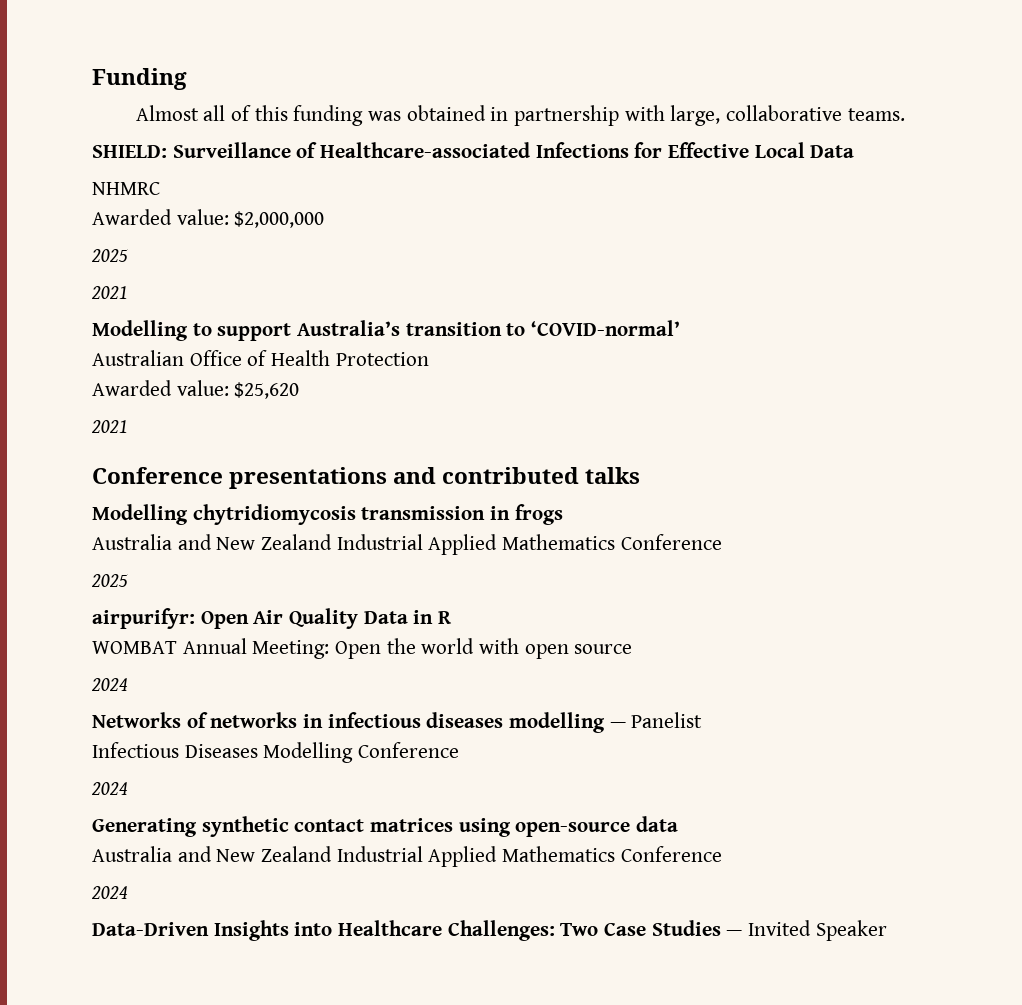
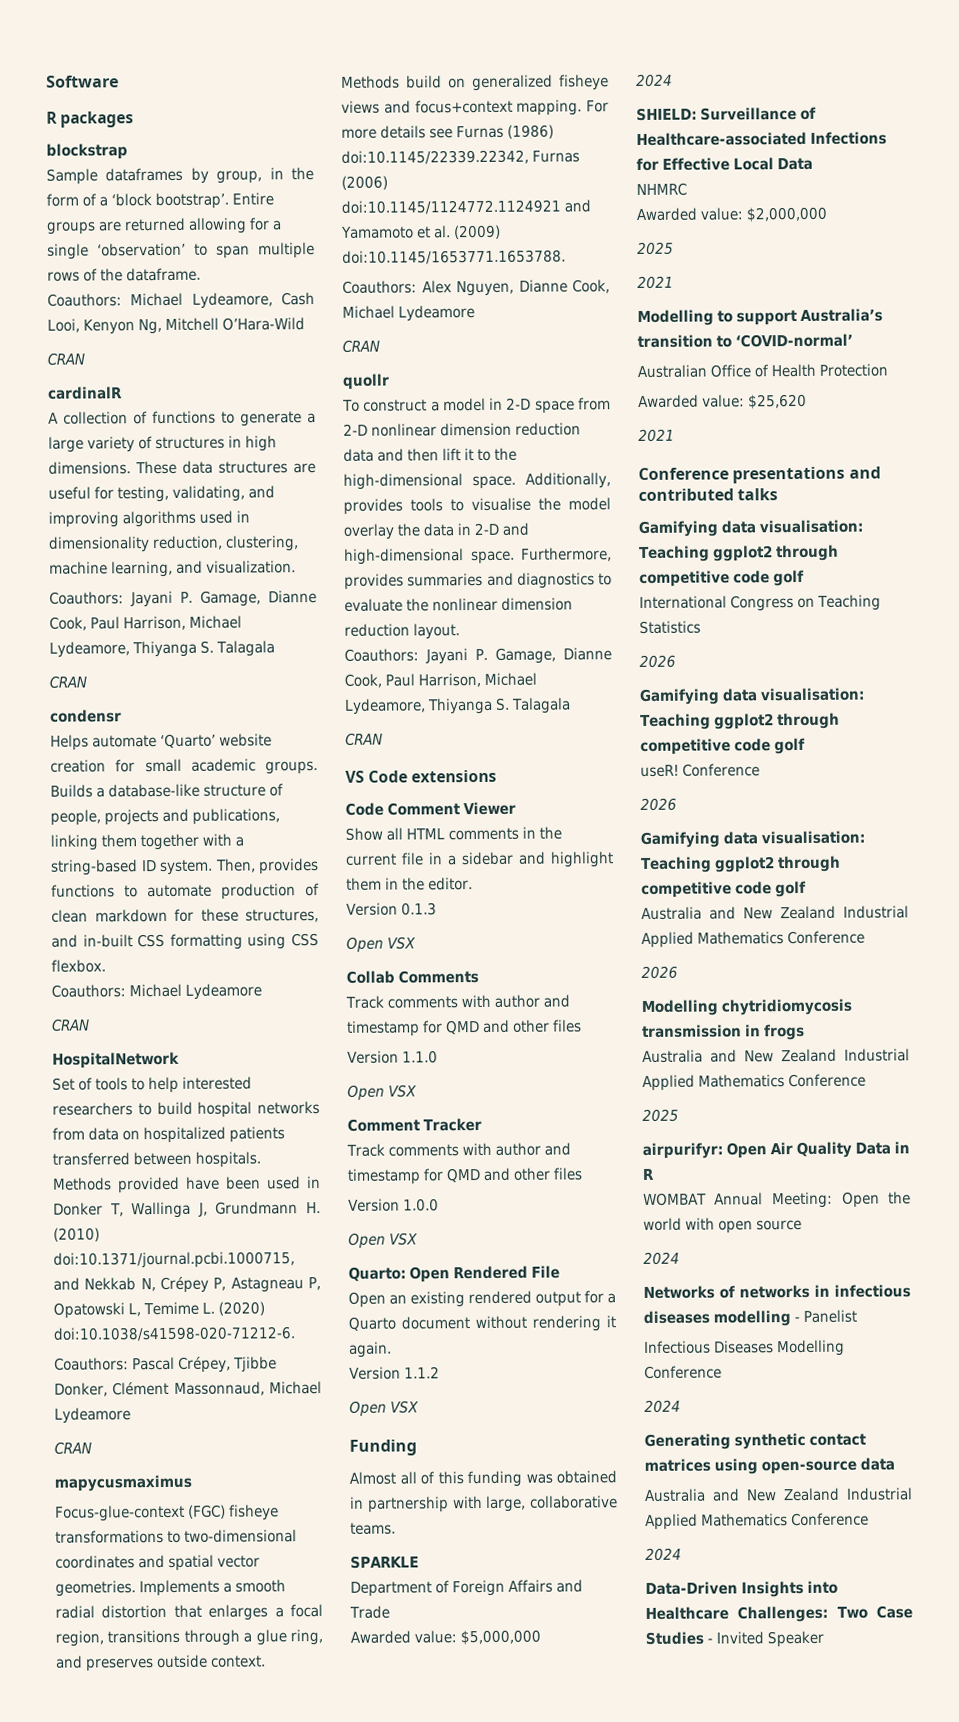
+ Software
+ R packages
+ blockstrap
+ Sample dataframes by group, in the form of a ‘block bootstrap’. Entire groups are returned allowing for a single ‘observation’ to span multiple rows of the dataframe.
+ Coauthors: Michael Lydeamore, Cash Looi, Kenyon Ng, Mitchell O’Hara-Wild
+ CRAN
+ cardinalR
+ A collection of functions to generate a large variety of structures in high dimensions. These data structures are useful for testing, validating, and improving algorithms used in dimensionality reduction, clustering, machine learning, and visualization.
+ Coauthors: Jayani P. Gamage, Dianne Cook, Paul Harrison, Michael Lydeamore, Thiyanga S. Talagala
+ CRAN
+ condensr
+ Helps automate ‘Quarto’ website creation for small academic groups. Builds a database-like structure of people, projects and publications, linking them together with a string-based ID system. Then, provides functions to automate production of clean markdown for these structures, and in-built CSS formatting using CSS flexbox.
+ Coauthors: Michael Lydeamore
+ CRAN
+ HospitalNetwork
+ Set of tools to help interested researchers to build hospital networks from data on hospitalized patients transferred between hospitals. Methods provided have been used in Donker T, Wallinga J, Grundmann H. (2010) doi:10.1371/journal.pcbi.1000715, and Nekkab N, Crépey P, Astagneau P, Opatowski L, Temime L. (2020) doi:10.1038/s41598-020-71212-6.
+ Coauthors: Pascal Crépey, Tjibbe Donker, Clément Massonnaud, Michael Lydeamore
+ CRAN
+ mapycusmaximus
+ Focus-glue-context (FGC) fisheye transformations to two-dimensional coordinates and spatial vector geometries. Implements a smooth radial distortion that enlarges a focal region, transitions through a glue ring, and preserves outside context. Methods build on generalized fisheye views and focus+context mapping. For more details see Furnas (1986) doi:10.1145/22339.22342, Furnas (2006) doi:10.1145/1124772.1124921 and Yamamoto et al. (2009) doi:10.1145/1653771.1653788.
+ Coauthors: Alex Nguyen, Dianne Cook, Michael Lydeamore
+ CRAN
+ quollr
+ To construct a model in 2-D space from 2-D nonlinear dimension reduction data and then lift it to the high-dimensional space. Additionally, provides tools to visualise the model overlay the data in 2-D and high-dimensional space. Furthermore, provides summaries and diagnostics to evaluate the nonlinear dimension reduction layout.
+ Coauthors: Jayani P. Gamage, Dianne Cook, Paul Harrison, Michael Lydeamore, Thiyanga S. Talagala
+ CRAN
+ VS Code extensions
+ Code Comment Viewer
+ Show all HTML comments in the current file in a sidebar and highlight them in the editor.
+ Version 0.1.3
+ Open VSX
+ Collab Comments
+ Track comments with author and timestamp for QMD and other files
+ Version 1.1.0
+ Open VSX
+ Comment Tracker
+ Track comments with author and timestamp for QMD and other files
+ Version 1.0.0
+ Open VSX
+ Quarto: Open Rendered File
+ Open an existing rendered output for a Quarto document without rendering it again.
+ Version 1.1.2
+ Open VSX
+ SPARKLE
+ Department of Foreign Affairs and Trade
+ Awarded value: $5,000,000
+ 2024
  Conference presentations and contributed talks
+ Gamifying data visualisation: Teaching ggplot2 through competitive code golf
+ International Congress on Teaching Statistics
+ 2026
+ Gamifying data visualisation: Teaching ggplot2 through competitive code golf
+ useR! Conference
+ 2026
+ Gamifying data visualisation: Teaching ggplot2 through competitive code golf
+ Australia and New Zealand Industrial Applied Mathematics Conference
+ 2026
- Networks of networks in infectious diseases modelling — Panelist
+ Networks of networks in infectious diseases modelling - Panelist
- Data-Driven Insights into Healthcare Challenges: Two Case Studies — Invited Speaker
+ Data-Driven Insights into Healthcare Challenges: Two Case Studies - Invited Speaker

